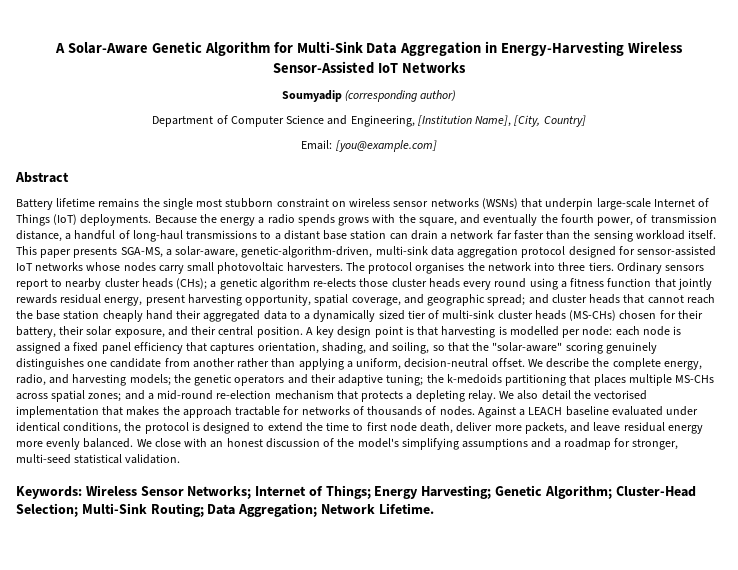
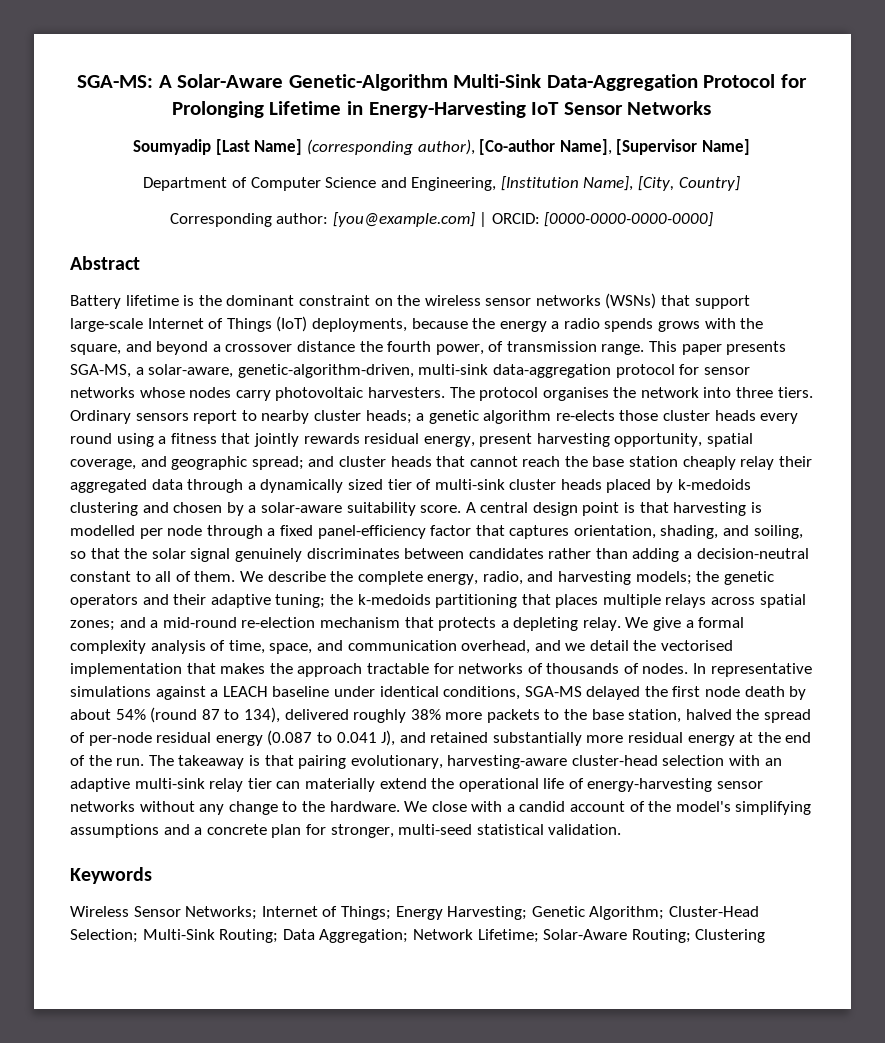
- A Solar-Aware Genetic Algorithm for Multi-Sink Data Aggregation in Energy-Harvesting Wireless Sensor-Assisted IoT Networks
- Soumyadip (corresponding author)
+ SGA-MS: A Solar-Aware Genetic-Algorithm Multi-Sink Data-Aggregation Protocol for Prolonging Lifetime in Energy-Harvesting IoT Sensor Networks
+ Soumyadip [Last Name] (corresponding author), [Co-author Name], [Supervisor Name]
- Email: [you@example.com]
+ Corresponding author: [you@example.com] | ORCID: [0000-0000-0000-0000]
- Battery lifetime remains the single most stubborn constraint on wireless sensor networks (WSNs) that underpin large-scale Internet of Things (IoT) deployments. Because the energy a radio spends grows with the square, and eventually the fourth power, of transmission distance, a handful of long-haul transmissions to a distant base station can drain a network far faster than the sensing workload itself.
+ Battery lifetime is the dominant constraint on the wireless sensor networks (WSNs) that support large-scale Internet of Things (IoT) deployments, because the energy a radio spends grows with the square, and beyond a crossover distance the fourth power, of transmission range.
- This paper presents SGA-MS, a solar-aware, genetic-algorithm-driven, multi-sink data aggregation protocol designed for sensor-assisted IoT networks whose nodes carry small photovoltaic harvesters.
+ This paper presents SGA-MS, a solar-aware, genetic-algorithm-driven, multi-sink data-aggregation protocol for sensor networks whose nodes carry photovoltaic harvesters.
- Ordinary sensors report to nearby cluster heads (CHs);
+ Ordinary sensors report to nearby cluster heads;
- a genetic algorithm re-elects those cluster heads every round using a fitness function that jointly rewards residual energy, present harvesting opportunity, spatial coverage, and geographic spread;
+ a genetic algorithm re-elects those cluster heads every round using a fitness that jointly rewards residual energy, present harvesting opportunity, spatial coverage, and geographic spread;
- and cluster heads that cannot reach the base station cheaply hand their aggregated data to a dynamically sized tier of multi-sink cluster heads (MS-CHs) chosen for their battery, their solar exposure, and their central position. A key design point is that harvesting is modelled per node: each node is assigned a fixed panel efficiency that captures orientation, shading, and soiling, so that the "solar-aware" scoring genuinely distinguishes one candidate from another rather than applying a uniform, decision-neutral offset.
+ and cluster heads that cannot reach the base station cheaply relay their aggregated data through a dynamically sized tier of multi-sink cluster heads placed by k-medoids clustering and chosen by a solar-aware suitability score. A central design point is that harvesting is modelled per node through a fixed panel-efficiency factor that captures orientation, shading, and soiling, so that the solar signal genuinely discriminates between candidates rather than adding a decision-neutral constant to all of them.
- We describe the complete energy, radio, and harvesting models; the genetic operators and their adaptive tuning; the k-medoids partitioning that places multiple MS-CHs across spatial zones; and a mid-round re-election mechanism that protects a depleting relay.
+ We describe the complete energy, radio, and harvesting models; the genetic operators and their adaptive tuning; the k-medoids partitioning that places multiple relays across spatial zones; and a mid-round re-election mechanism that protects a depleting relay.
- We also detail the vectorised implementation that makes the approach tractable for networks of thousands of nodes.
+ We give a formal complexity analysis of time, space, and communication overhead, and we detail the vectorised implementation that makes the approach tractable for networks of thousands of nodes.
- Against a LEACH baseline evaluated under identical conditions, the protocol is designed to extend the time to first node death, deliver more packets, and leave residual energy more evenly balanced. We close with an honest discussion of the model's simplifying assumptions and a roadmap for stronger, multi-seed statistical validation.
+ In representative simulations against a LEACH baseline under identical conditions, SGA-MS delayed the first node death by about 54% (round 87 to 134), delivered roughly 38% more packets to the base station, halved the spread of per-node residual energy (0.087 to 0.041 J), and retained substantially more residual energy at the end of the run. The takeaway is that pairing evolutionary, harvesting-aware cluster-head selection with an adaptive multi-sink relay tier can materially extend the operational life of energy-harvesting sensor networks without any change to the hardware. We close with a candid account of the model's simplifying assumptions and a concrete plan for stronger, multi-seed statistical validation.
- Keywords: Wireless Sensor Networks; Internet of Things; Energy Harvesting; Genetic Algorithm; Cluster-Head Selection; Multi-Sink Routing; Data Aggregation; Network Lifetime.
+ Keywords
+ Wireless Sensor Networks; Internet of Things; Energy Harvesting; Genetic Algorithm; Cluster-Head Selection; Multi-Sink Routing; Data Aggregation; Network Lifetime; Solar-Aware Routing; Clustering

